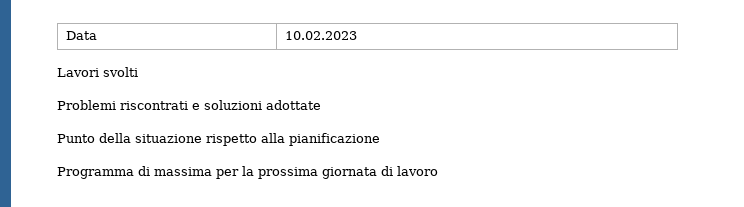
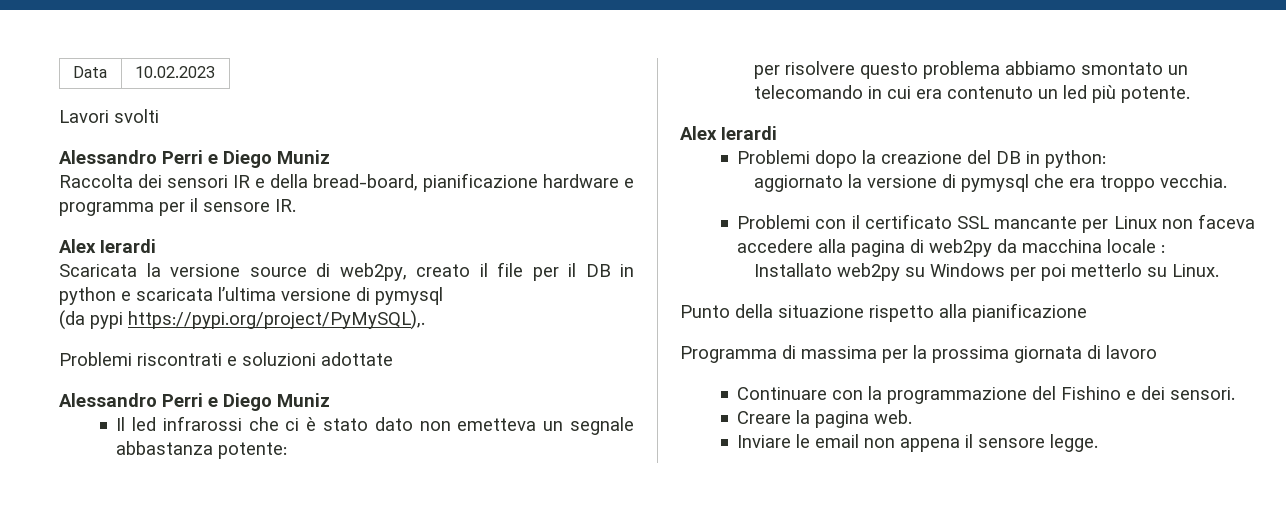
  Lavori svolti
+ Alessandro Perri e Diego Muniz
+ Raccolta dei sensori IR e della bread-board, pianificazione hardware e programma per il sensore IR.
+ Alex Ierardi
+ Scaricata la versione source di web2py, creato il file per il DB in python e scaricata l’ultima versione di pymysql
+ (da pypi https://pypi.org/project/PyMySQL),.
  Problemi riscontrati e soluzioni adottate
+ Alessandro Perri e Diego Muniz
+ Il led infrarossi che ci è stato dato non emetteva un segnale abbastanza potente:
+ per risolvere questo problema abbiamo smontato un telecomando in cui era contenuto un led più potente.
+ Alex Ierardi
+ Problemi dopo la creazione del DB in python:
+ aggiornato la versione di pymysql che era troppo vecchia.
+ Problemi con il certificato SSL mancante per Linux non faceva accedere alla pagina di web2py da macchina locale :
+ Installato web2py su Windows per poi metterlo su Linux.
+ Continuare con la programmazione del Fishino e dei sensori.
+ Creare la pagina web.
+ Inviare le email non appena il sensore legge.

